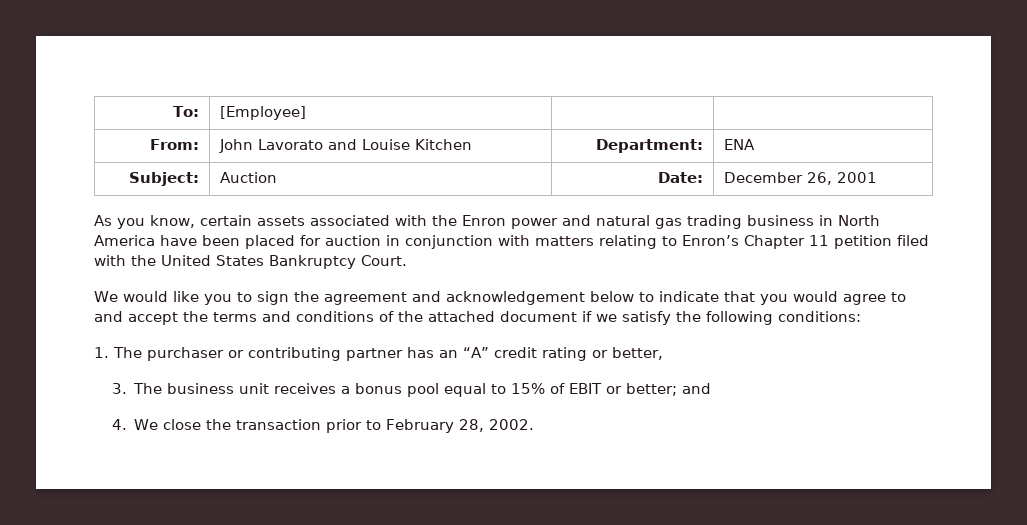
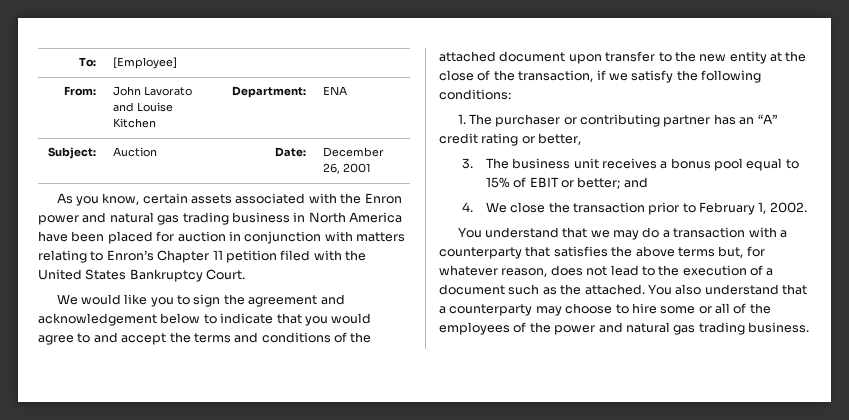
- We would like you to sign the agreement and acknowledgement below to indicate that you would agree to and accept the terms and conditions of the attached document if we satisfy the following conditions:
+ We would like you to sign the agreement and acknowledgement below to indicate that you would agree to and accept the terms and conditions of the attached document upon transfer to the new entity at the close of the transaction, if we satisfy the following conditions:
- 4. We close the transaction prior to February 28, 2002.
+ 4. We close the transaction prior to February 1, 2002.
+ You understand that we may do a transaction with a counterparty that satisfies the above terms but, for whatever reason, does not lead to the execution of a document such as the attached. You also understand that a counterparty may choose to hire some or all of the employees of the power and natural gas trading business.

